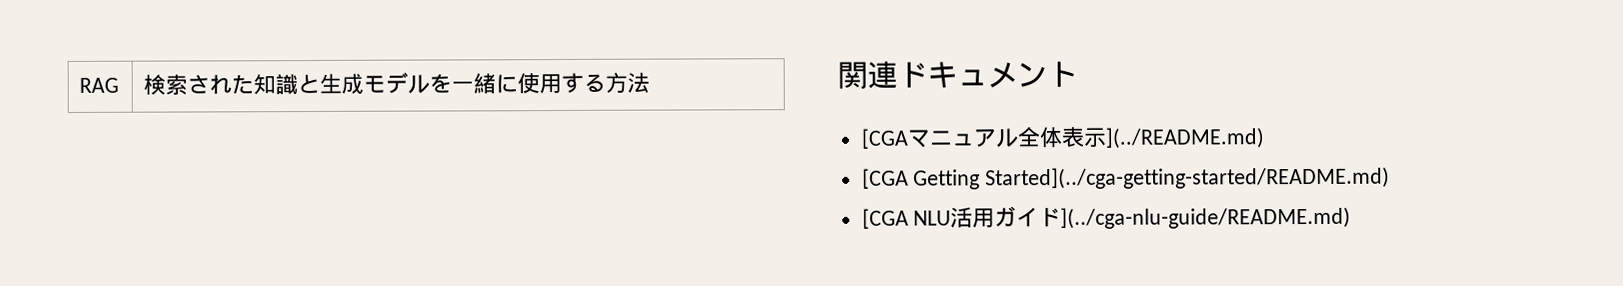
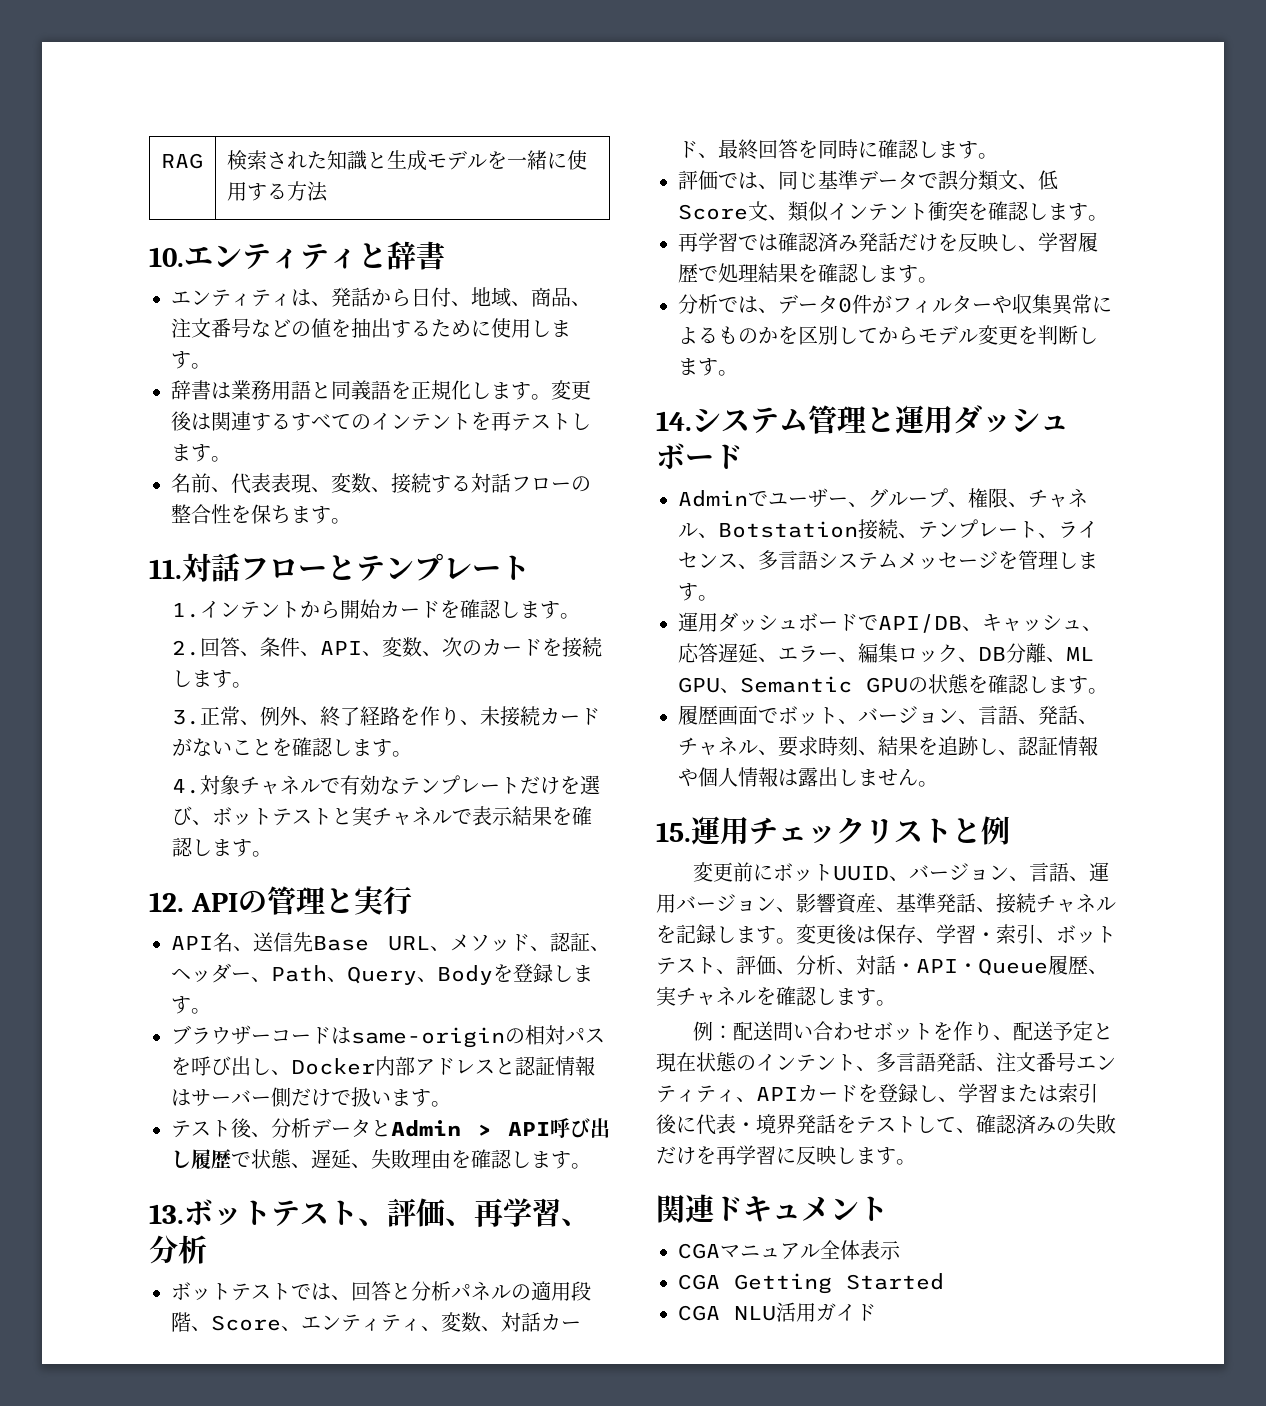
+ 10.エンティティと辞書
+ エンティティは、発話から日付、地域、商品、注文番号などの値を抽出するために使用します。
+ 辞書は業務用語と同義語を正規化します。変更後は関連するすべてのインテントを再テストします。
+ 名前、代表表現、変数、接続する対話フローの整合性を保ちます。
+ 11.対話フローとテンプレート
+ 1.インテントから開始カードを確認します。
+ 2.回答、条件、API、変数、次のカードを接続します。
+ 3.正常、例外、終了経路を作り、未接続カードがないことを確認します。
+ 4.対象チャネルで有効なテンプレートだけを選び、ボットテストと実チャネルで表示結果を確認します。
+ 12. APIの管理と実行
+ API名、送信先Base URL、メソッド、認証、ヘッダー、Path、Query、Bodyを登録します。
+ ブラウザーコードはsame-originの相対パスを呼び出し、Docker内部アドレスと認証情報はサーバー側だけで扱います。
+ テスト後、分析データとAdmin > API呼び出し履歴で状態、遅延、失敗理由を確認します。
+ 13.ボットテスト、評価、再学習、分析
+ ボットテストでは、回答と分析パネルの適用段階、Score、エンティティ、変数、対話カード、最終回答を同時に確認します。
+ 評価では、同じ基準データで誤分類文、低Score文、類似インテント衝突を確認します。
+ 再学習では確認済み発話だけを反映し、学習履歴で処理結果を確認します。
+ 分析では、データ0件がフィルターや収集異常によるものかを区別してからモデル変更を判断します。
+ 14.システム管理と運用ダッシュボード
+ Adminでユーザー、グループ、権限、チャネル、Botstation接続、テンプレート、ライセンス、多言語システムメッセージを管理します。
+ 運用ダッシュボードでAPI/DB、キャッシュ、応答遅延、エラー、編集ロック、DB分離、ML GPU、Semantic GPUの状態を確認します。
+ 履歴画面でボット、バージョン、言語、発話、チャネル、要求時刻、結果を追跡し、認証情報や個人情報は露出しません。
+ 15.運用チェックリストと例
+ 変更前にボットUUID、バージョン、言語、運用バージョン、影響資産、基準発話、接続チャネルを記録します。変更後は保存、学習・索引、ボットテスト、評価、分析、対話・API・Queue履歴、実チャネルを確認します。
+ 例：配送問い合わせボットを作り、配送予定と現在状態のインテント、多言語発話、注文番号エンティティ、APIカードを登録し、学習または索引後に代表・境界発話をテストして、確認済みの失敗だけを再学習に反映します。
- [CGAマニュアル全体表示](../README.md)
- [CGA Getting Started](../cga-getting-started/README.md)
- [CGA NLU活用ガイド](../cga-nlu-guide/README.md)
+ CGAマニュアル全体表示
+ CGA Getting Started
+ CGA NLU活用ガイド

